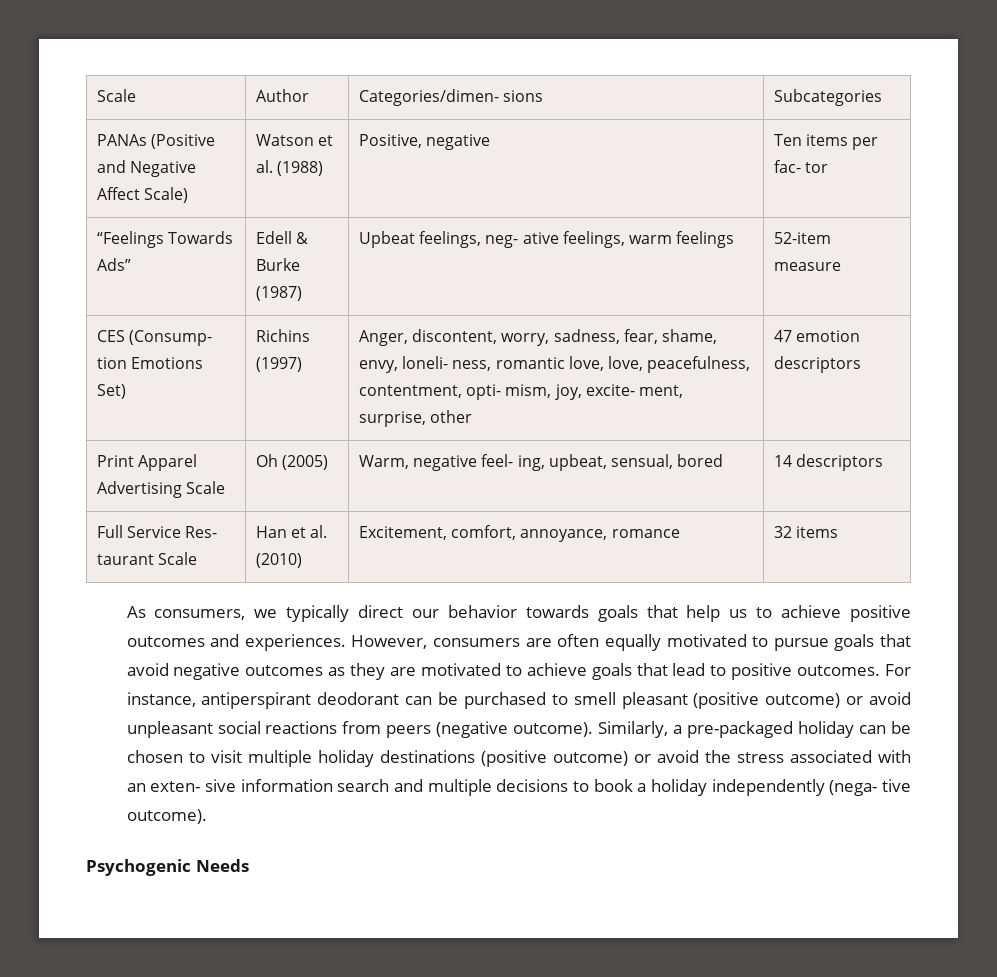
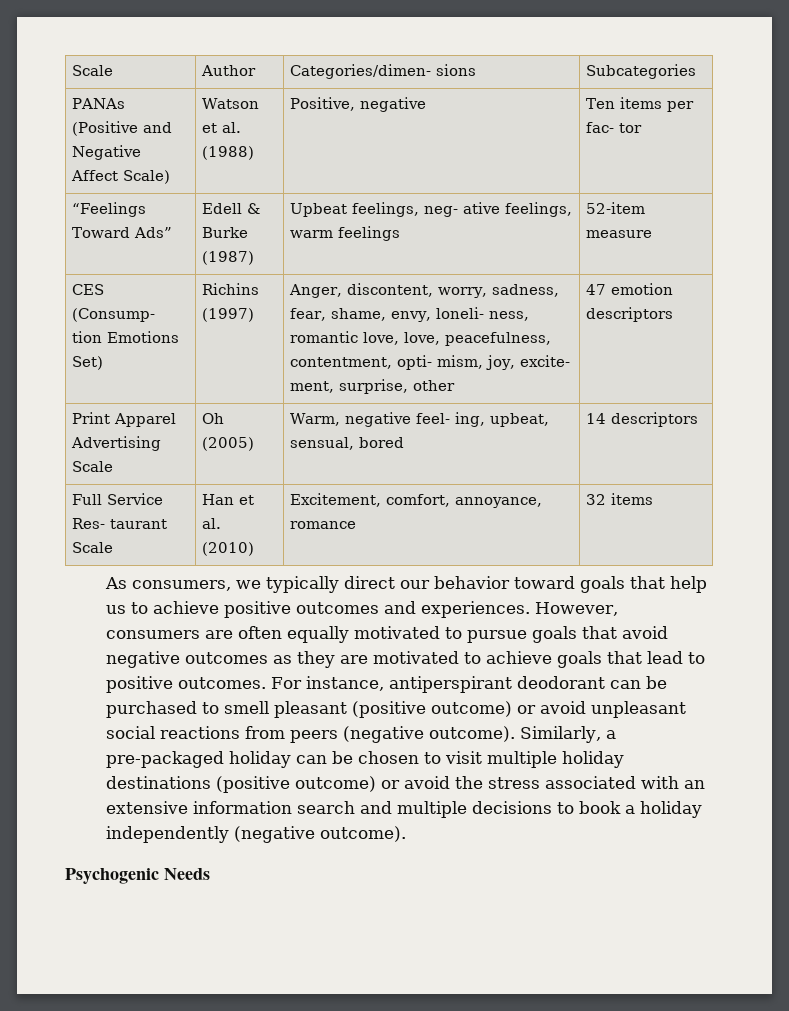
- “Feelings Towards Ads” | Edell & Burke (1987) | Upbeat feelings, neg- ative feelings, warm feelings | 52-item measure
+ “Feelings Toward Ads” | Edell & Burke (1987) | Upbeat feelings, neg- ative feelings, warm feelings | 52-item measure
- As consumers, we typically direct our behavior towards goals that help us to achieve positive outcomes and experiences.
+ As consumers, we typically direct our behavior toward goals that help us to achieve positive outcomes and experiences.
- Similarly, a pre-packaged holiday can be chosen to visit multiple holiday destinations (positive outcome) or avoid the stress associated with an exten- sive information search and multiple decisions to book a holiday independently (nega- tive outcome).
+ Similarly, a pre-packaged holiday can be chosen to visit multiple holiday destinations (positive outcome) or avoid the stress associated with an extensive information search and multiple decisions to book a holiday independently (negative outcome).

